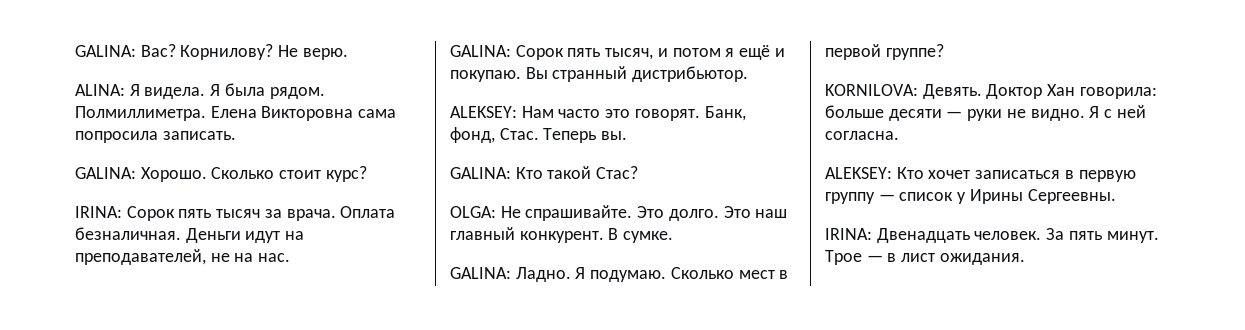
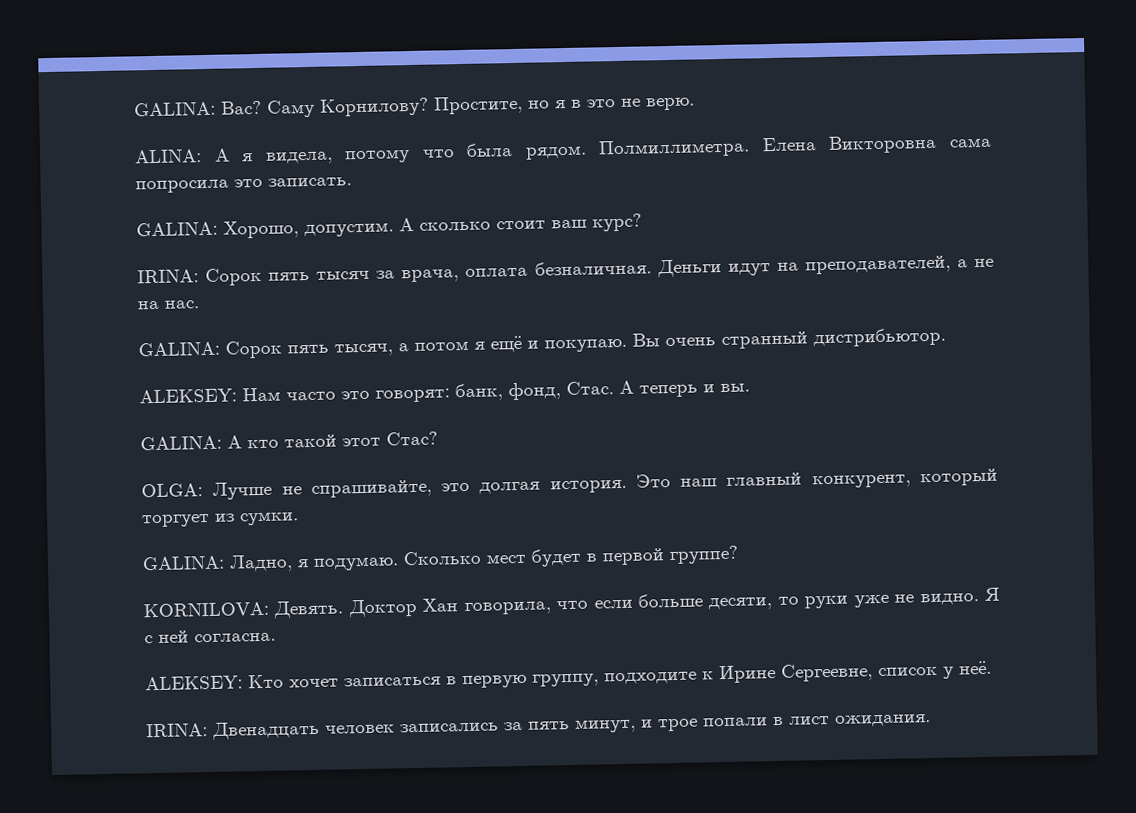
- Корнилову? Не верю.
- ALINA: Я видела. Я была рядом.
+ Саму Корнилову? Простите, но я в это не верю.
+ ALINA: А я видела, потому что была рядом.
- Елена Викторовна сама попросила записать.
+ Елена Викторовна сама попросила это записать.
- GALINA: Хорошо. Сколько стоит курс?
+ GALINA: Хорошо, допустим. А сколько стоит ваш курс?
- IRINA: Сорок пять тысяч за врача. Оплата безналичная.
+ IRINA: Сорок пять тысяч за врача, оплата безналичная.
- Деньги идут на преподавателей, не на нас.
+ Деньги идут на преподавателей, а не на нас.
- GALINA: Сорок пять тысяч, и потом я ещё и покупаю.
+ GALINA: Сорок пять тысяч, а потом я ещё и покупаю.
- Вы странный дистрибьютор.
+ Вы очень странный дистрибьютор.
- ALEKSEY: Нам часто это говорят. Банк, фонд, Стас. Теперь вы.
- GALINA: Кто такой Стас?
- OLGA: Не спрашивайте. Это долго. Это наш главный конкурент. В сумке.
- GALINA: Ладно. Я подумаю.
+ ALEKSEY: Нам часто это говорят: банк, фонд, Стас. А теперь и вы.
+ GALINA: А кто такой этот Стас?
+ OLGA: Лучше не спрашивайте, это долгая история. Это наш главный конкурент, который торгует из сумки.
+ GALINA: Ладно, я подумаю.
- Сколько мест в первой группе?
+ Сколько мест будет в первой группе?
- Доктор Хан говорила: больше десяти — руки не видно.
+ Доктор Хан говорила, что если больше десяти, то руки уже не видно.
- ALEKSEY: Кто хочет записаться в первую группу — список у Ирины Сергеевны.
- IRINA: Двенадцать человек. За пять минут. Трое — в лист ожидания.
+ ALEKSEY: Кто хочет записаться в первую группу, подходите к Ирине Сергеевне, список у неё.
+ IRINA: Двенадцать человек записались за пять минут, и трое попали в лист ожидания.

